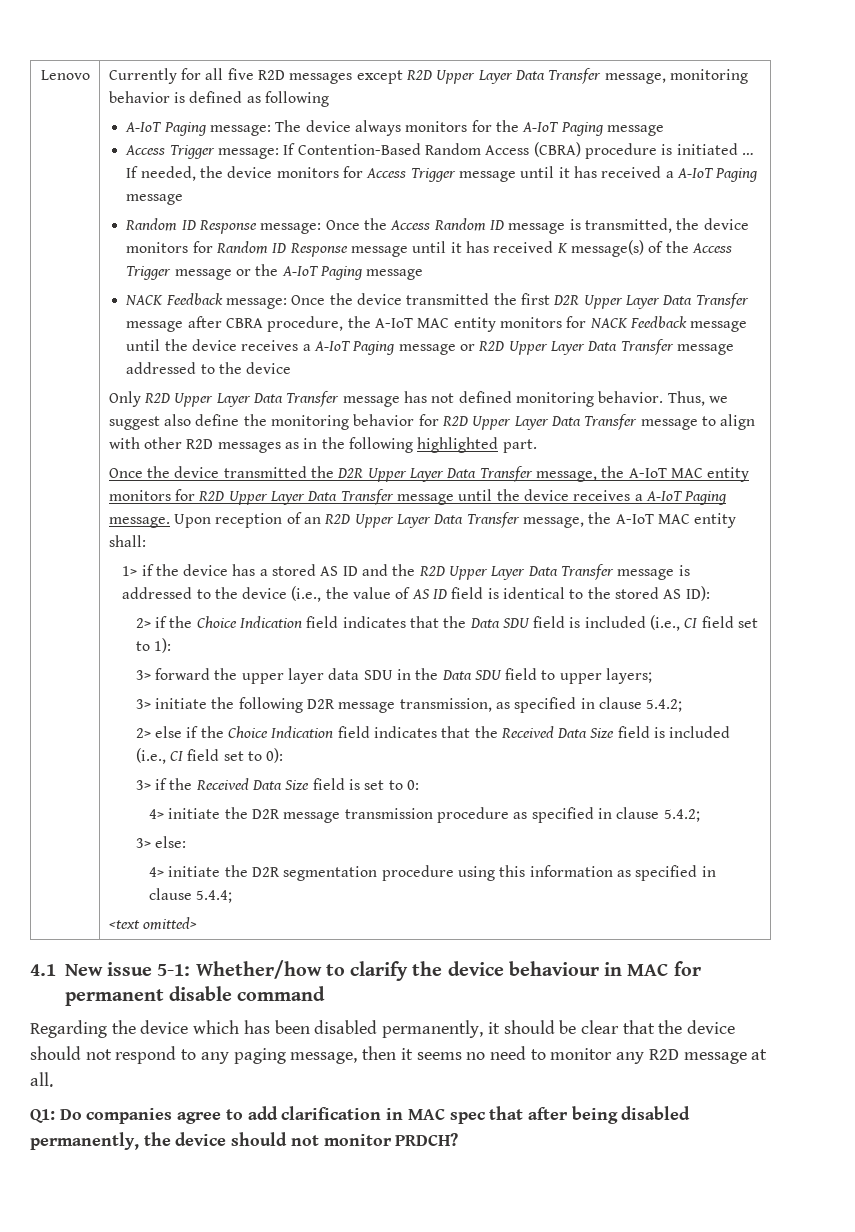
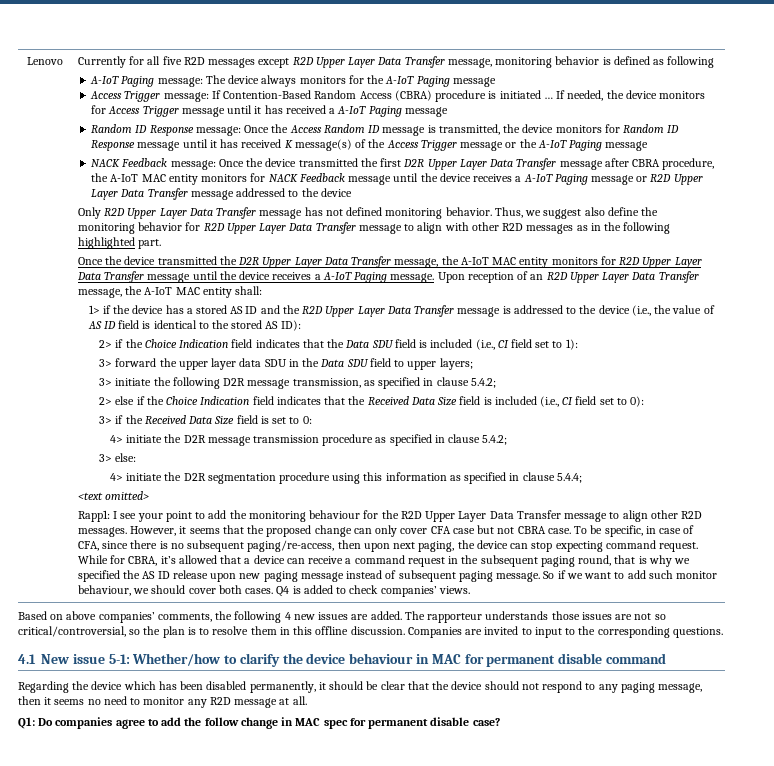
+ Rapp1: I see your point to add the monitoring behaviour for the R2D Upper Layer Data Transfer message to align other R2D messages. However, it seems that the proposed change can only cover CFA case but not CBRA case. To be specific, in case of CFA, since there is no subsequent paging/re-access, then upon next paging, the device can stop expecting command request. While for CBRA, it’s allowed that a device can receive a command request in the subsequent paging round, that is why we specified the AS ID release upon new paging message instead of subsequent paging message. So if we want to add such monitor behaviour, we should cover both cases. Q4 is added to check companies’ views.
+ Based on above companies’ comments, the following 4 new issues are added. The rapporteur understands those issues are not so critical/controversial, so the plan is to resolve them in this offline discussion. Companies are invited to input to the corresponding questions.
- Q1: Do companies agree to add clarification in MAC spec that after being disabled permanently, the device should not monitor PRDCH?
+ Q1: Do companies agree to add the follow change in MAC spec for permanent disable case?

